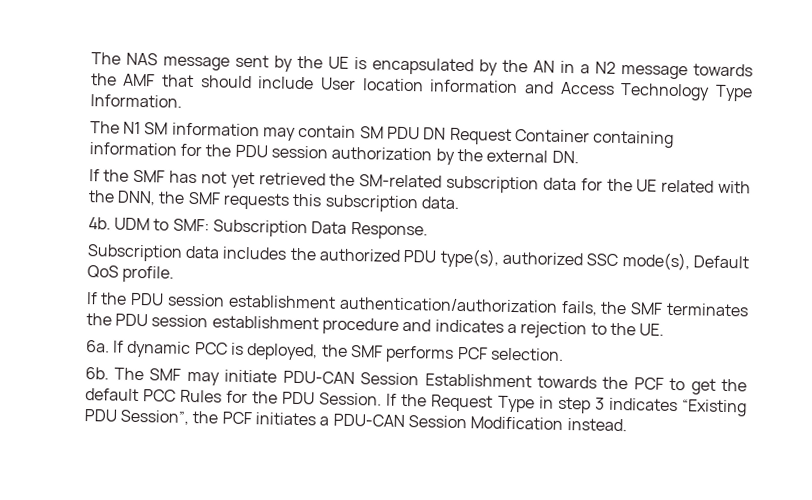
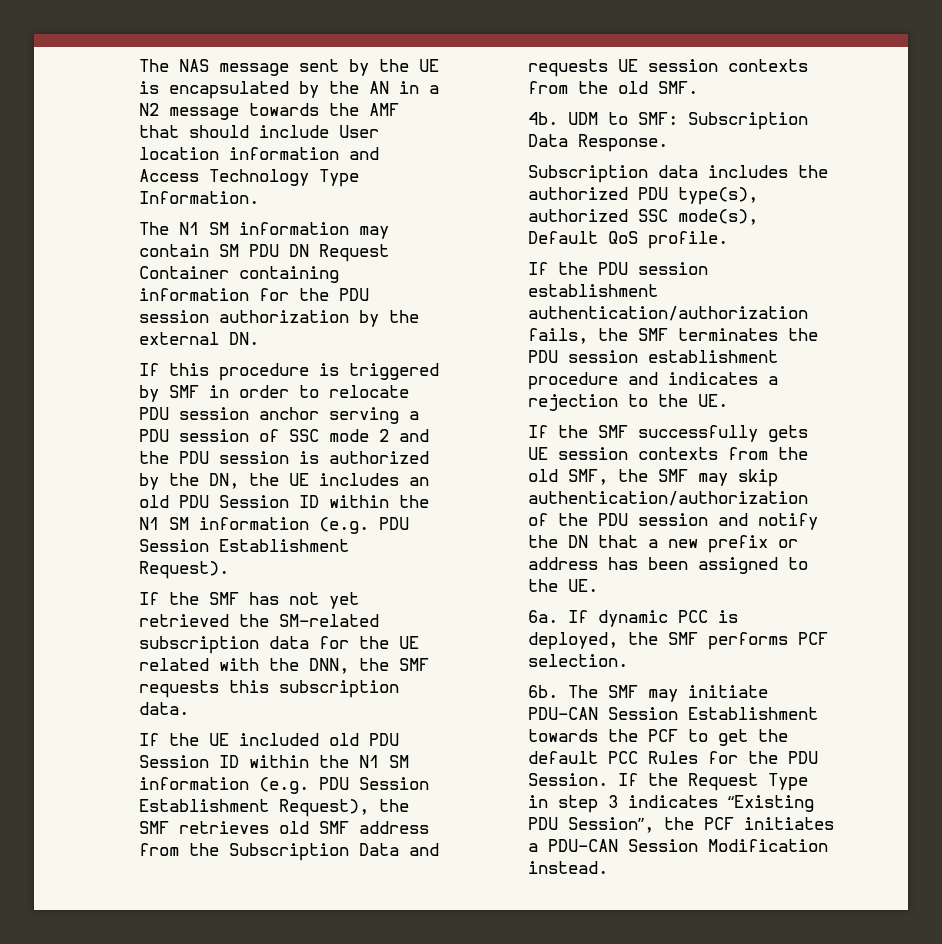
+ If this procedure is triggered by SMF in order to relocate PDU session anchor serving a PDU session of SSC mode 2 and the PDU session is authorized by the DN, the UE includes an old PDU Session ID within the N1 SM information (e.g. PDU Session Establishment Request).
+ If the UE included old PDU Session ID within the N1 SM information (e.g. PDU Session Establishment Request), the SMF retrieves old SMF address from the Subscription Data and requests UE session contexts from the old SMF.
+ If the SMF successfully gets UE session contexts from the old SMF, the SMF may skip authentication/authorization of the PDU session and notify the DN that a new prefix or address has been assigned to the UE.

